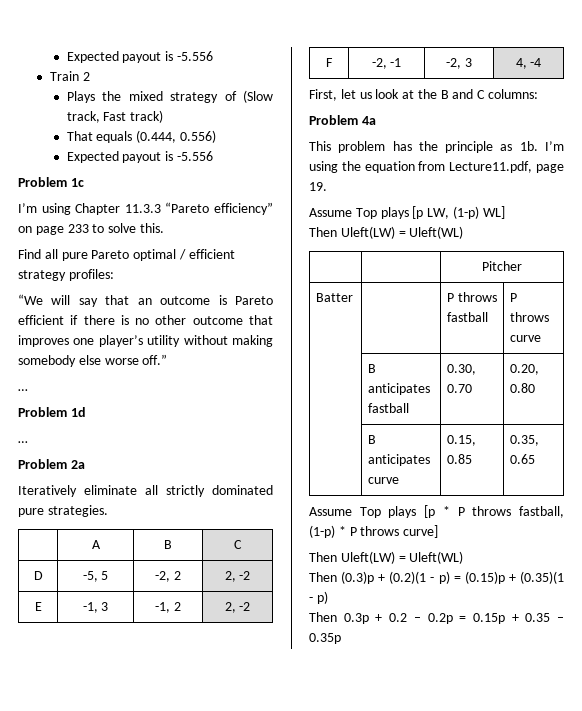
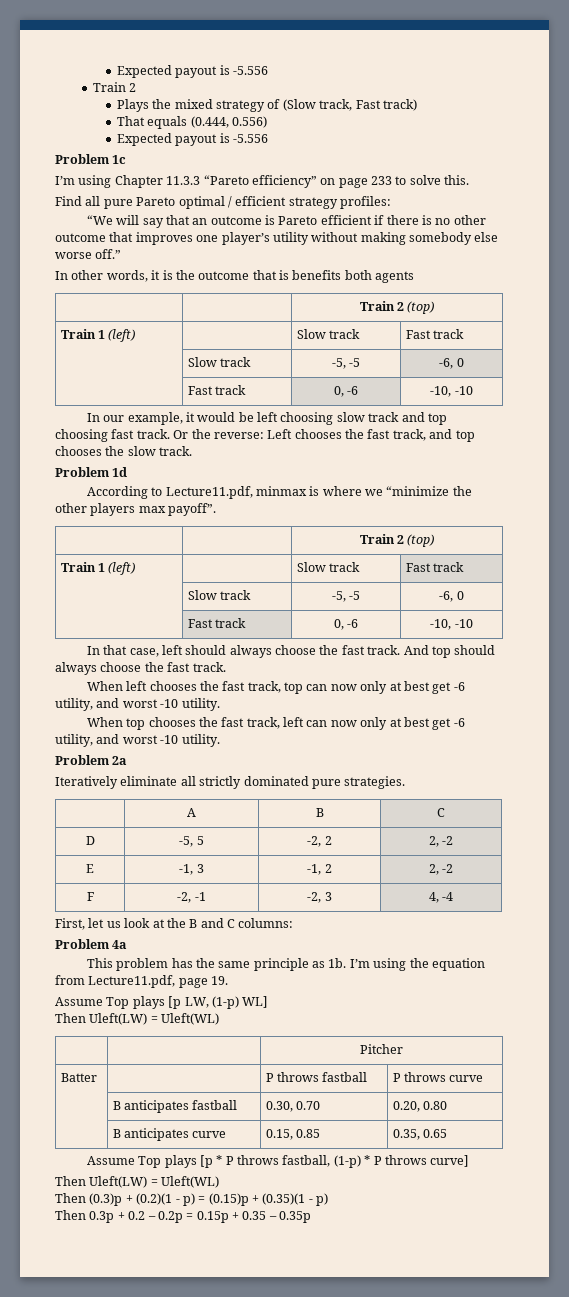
  “We will say that an outcome is Pareto efficient if there is no other outcome that improves one player’s utility without making somebody else worse off.”
- …
+ In other words, it is the outcome that is benefits both agents
+ | | Train 2 (top)
+ Train 1 (left) | | Slow track | Fast track
+ | Slow track | -5, -5 | -6, 0
+ | Fast track | 0, -6 | -10, -10
+ In our example, it would be left choosing slow track and top choosing fast track. Or the reverse: Left chooses the fast track, and top chooses the slow track.
  Problem 1d
- …
+ According to Lecture11.pdf, minmax is where we “minimize the other players max payoff”.
+ | | Train 2 (top)
+ Train 1 (left) | | Slow track | Fast track
+ | Slow track | -5, -5 | -6, 0
+ | Fast track | 0, -6 | -10, -10
+ In that case, left should always choose the fast track. And top should always choose the fast track.
+ When left chooses the fast track, top can now only at best get -6 utility, and worst -10 utility.
+ When top chooses the fast track, left can now only at best get -6 utility, and worst -10 utility.
- This problem has the principle as 1b.
+ This problem has the same principle as 1b.

